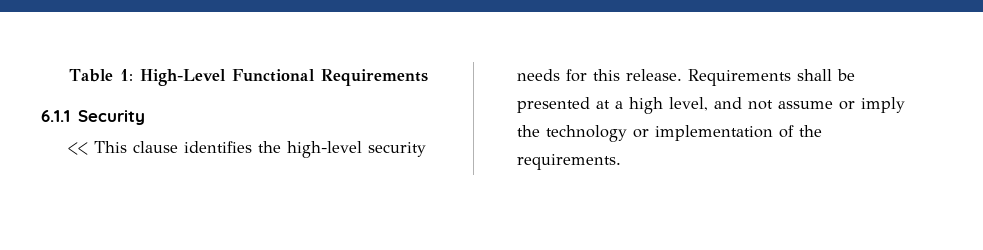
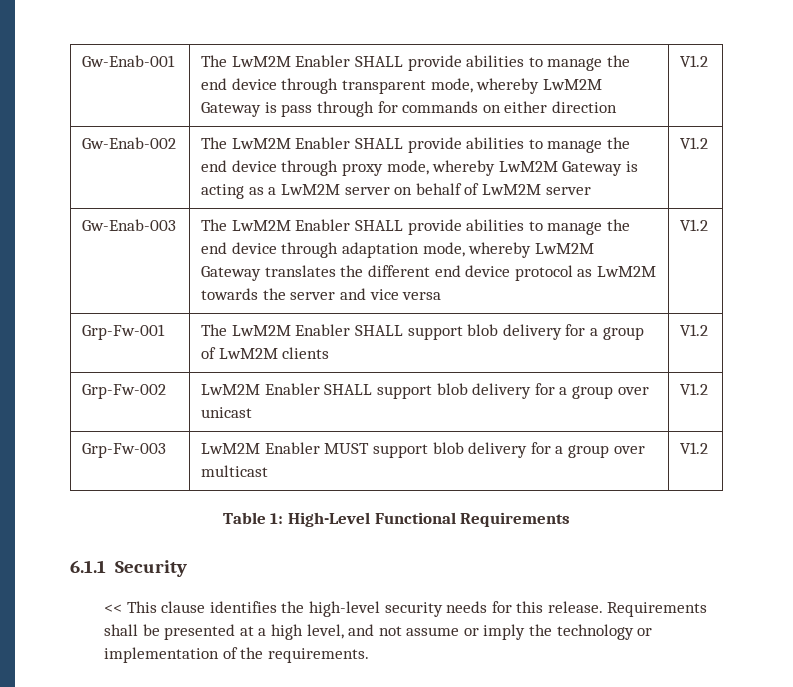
+ Gw-Enab-001 | The LwM2M Enabler SHALL provide abilities to manage the end device through transparent mode, whereby LwM2M Gateway is pass through for commands on either direction | V1.2
+ Gw-Enab-002 | The LwM2M Enabler SHALL provide abilities to manage the end device through proxy mode, whereby LwM2M Gateway is acting as a LwM2M server on behalf of LwM2M server | V1.2
+ Gw-Enab-003 | The LwM2M Enabler SHALL provide abilities to manage the end device through adaptation mode, whereby LwM2M Gateway translates the different end device protocol as LwM2M towards the server and vice versa | V1.2
+ Grp-Fw-001 | The LwM2M Enabler SHALL support blob delivery for a group of LwM2M clients | V1.2
+ Grp-Fw-002 | LwM2M Enabler SHALL support blob delivery for a group over unicast | V1.2
+ Grp-Fw-003 | LwM2M Enabler MUST support blob delivery for a group over multicast | V1.2

